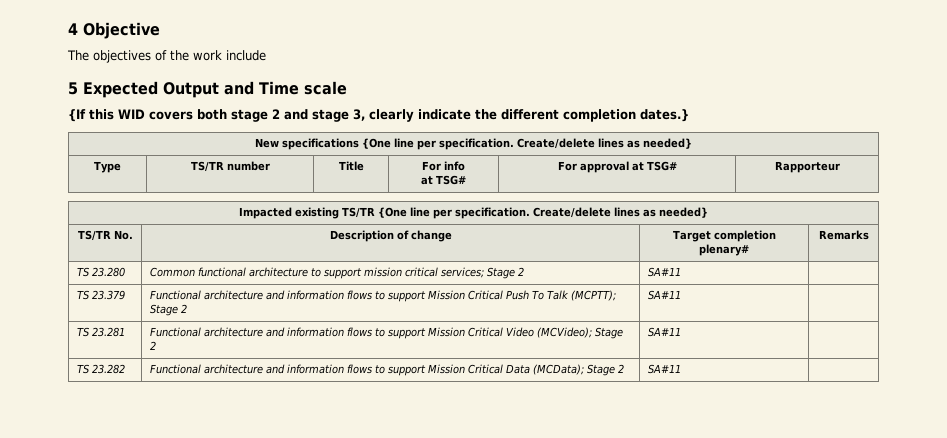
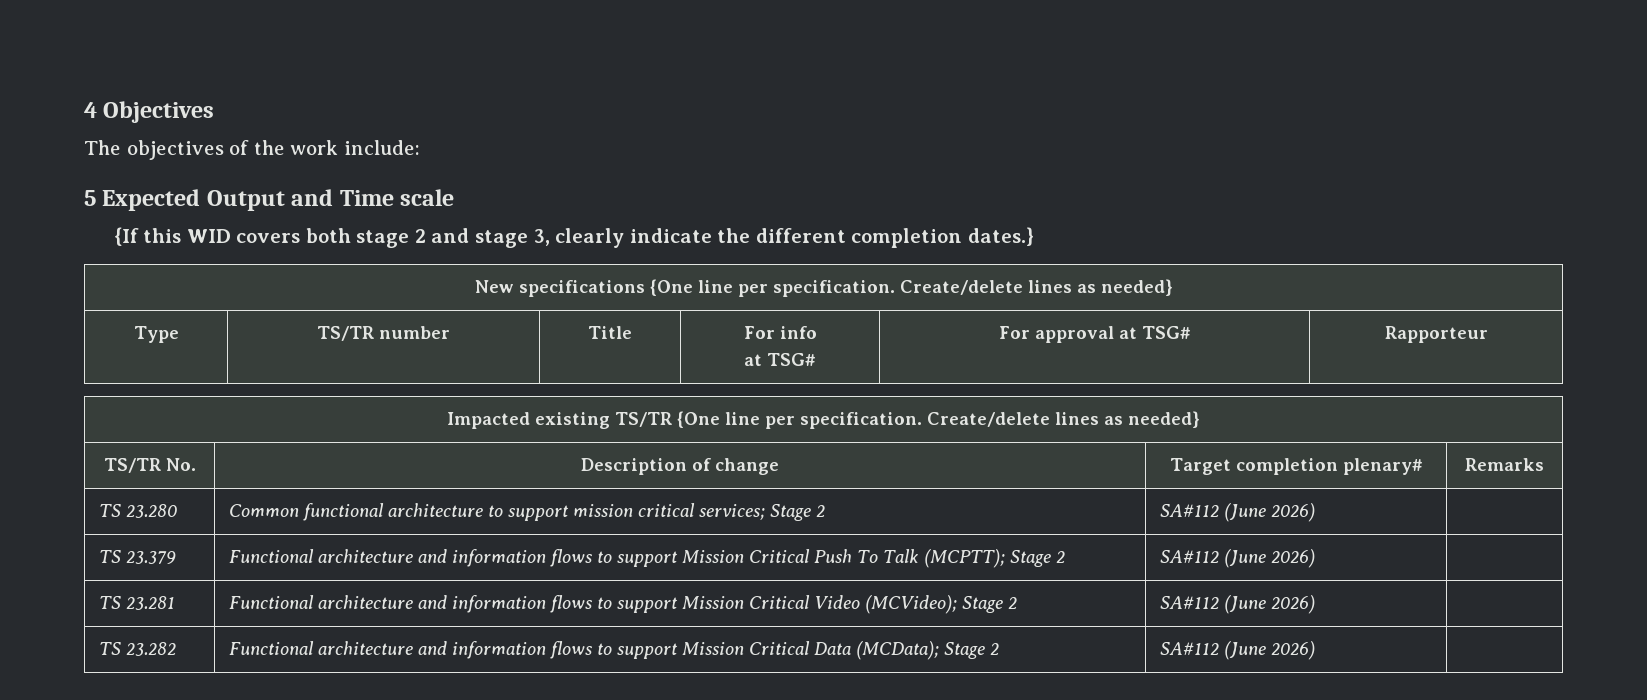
- 4 Objective
+ 4 Objectives
- The objectives of the work include
+ The objectives of the work include:
- TS 23.280 | Common functional architecture to support mission critical services; Stage 2 | SA#11 |
+ TS 23.280 | Common functional architecture to support mission critical services; Stage 2 | SA#112 (June 2026) |
- TS 23.379 | Functional architecture and information flows to support Mission Critical Push To Talk (MCPTT); Stage 2 | SA#11 |
+ TS 23.379 | Functional architecture and information flows to support Mission Critical Push To Talk (MCPTT); Stage 2 | SA#112 (June 2026) |
- TS 23.281 | Functional architecture and information flows to support Mission Critical Video (MCVideo); Stage 2 | SA#11 |
+ TS 23.281 | Functional architecture and information flows to support Mission Critical Video (MCVideo); Stage 2 | SA#112 (June 2026) |
- TS 23.282 | Functional architecture and information flows to support Mission Critical Data (MCData); Stage 2 | SA#11 |
+ TS 23.282 | Functional architecture and information flows to support Mission Critical Data (MCData); Stage 2 | SA#112 (June 2026) |

